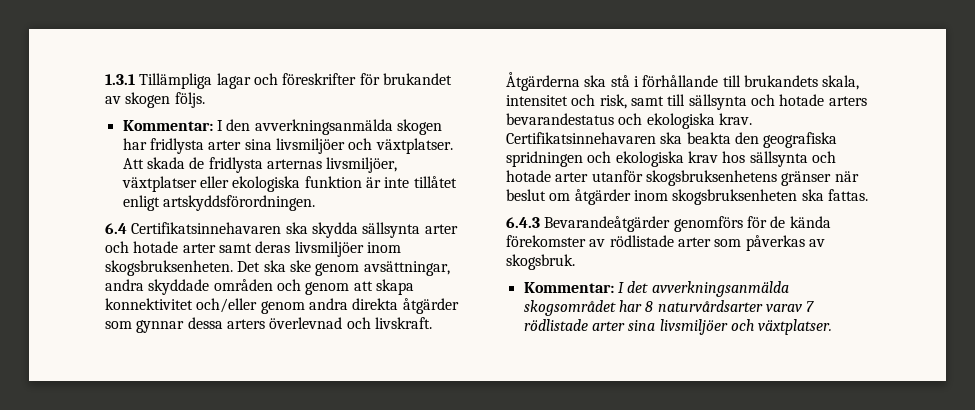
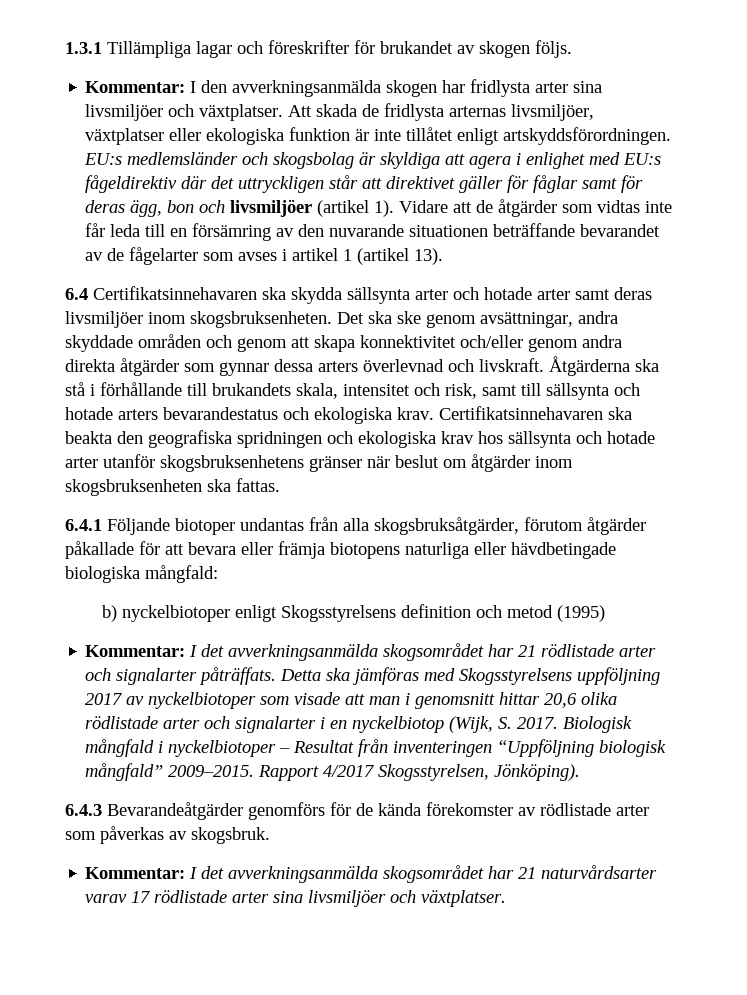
+ EU:s medlemsländer och skogsbolag är skyldiga att agera i enlighet med EU:s fågeldirektiv där det uttryckligen står att direktivet gäller för fåglar samt för deras ägg, bon och livsmiljöer (artikel 1). Vidare att de åtgärder som vidtas inte får leda till en försämring av den nuvarande situationen beträffande bevarandet av de fågelarter som avses i artikel 1 (artikel 13).
+ 6.4.1 Följande biotoper undantas från alla skogsbruksåtgärder, förutom åtgärder påkallade för att bevara eller främja biotopens naturliga eller hävdbetingade biologiska mångfald:
+ b) nyckelbiotoper enligt Skogsstyrelsens definition och metod (1995)
+ Kommentar: I det avverkningsanmälda skogsområdet har 21 rödlistade arter och signalarter påträffats. Detta ska jämföras med Skogsstyrelsens uppföljning 2017 av nyckelbiotoper som visade att man i genomsnitt hittar 20,6 olika rödlistade arter och signalarter i en nyckelbiotop (Wijk, S. 2017. Biologisk mångfald i nyckelbiotoper – Resultat från inventeringen “Uppföljning biologisk mångfald” 2009–2015. Rapport 4/2017 Skogsstyrelsen, Jönköping).
- Kommentar: I det avverkningsanmälda skogsområdet har 8 naturvårdsarter varav 7 rödlistade arter sina livsmiljöer och växtplatser.
+ Kommentar: I det avverkningsanmälda skogsområdet har 21 naturvårdsarter varav 17 rödlistade arter sina livsmiljöer och växtplatser.

